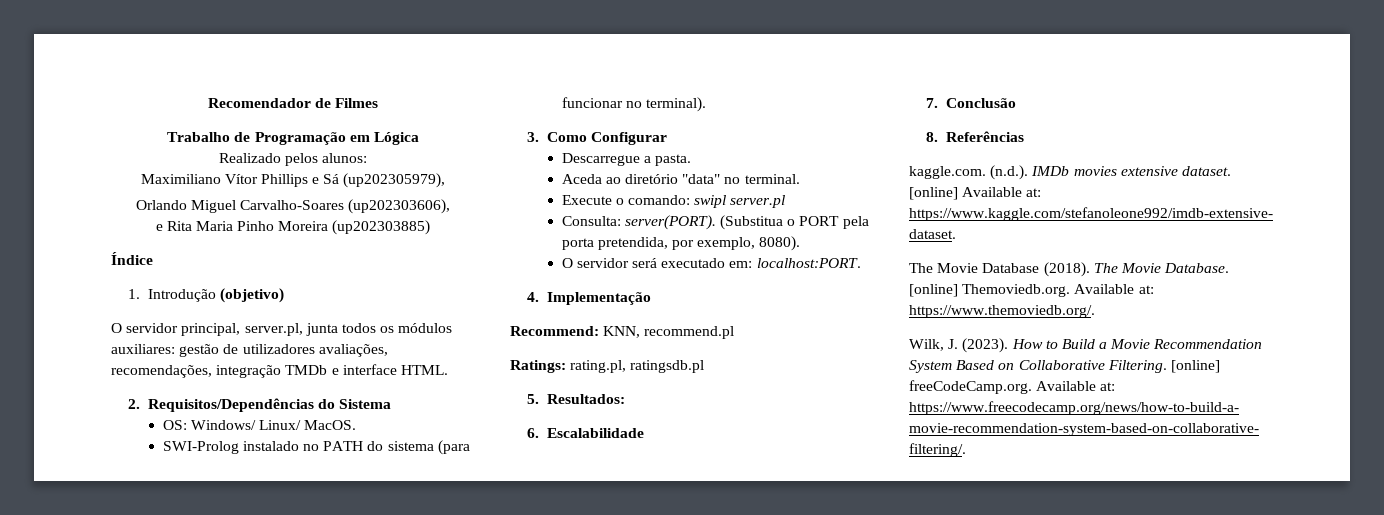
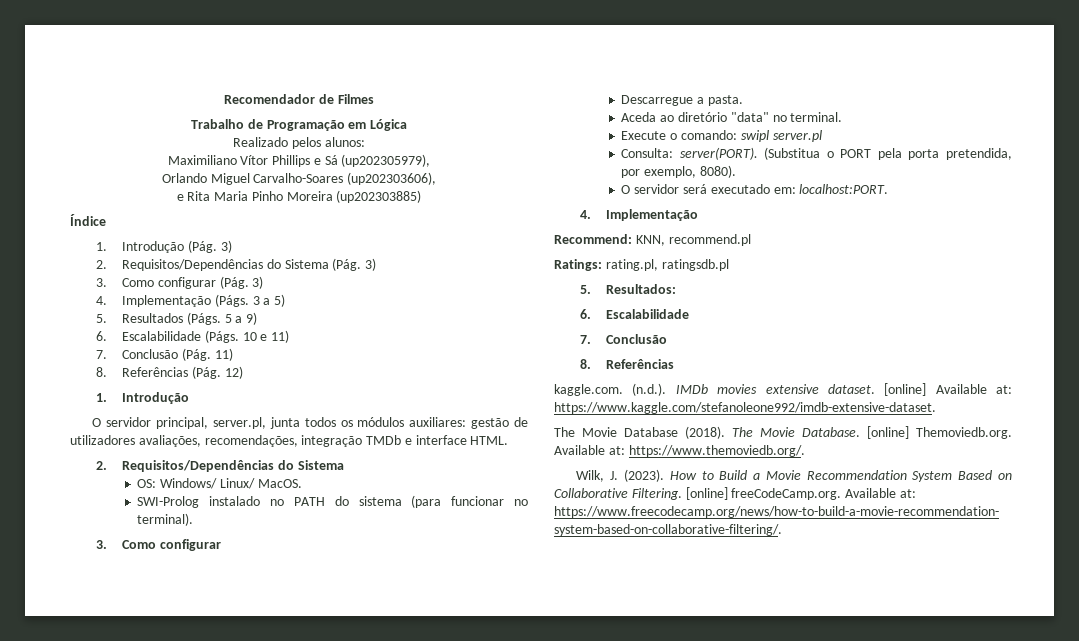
- 1. Introdução (objetivo)
+ 1. Introdução (Pág. 3)
+ 2. Requisitos/Dependências do Sistema (Pág. 3)
+ 3. Como configurar (Pág. 3)
+ 4. Implementação (Págs. 3 a 5)
+ 5. Resultados (Págs. 5 a 9)
+ 6. Escalabilidade (Págs. 10 e 11)
+ 7. Conclusão (Pág. 11)
+ 8. Referências (Pág. 12)
+ 1. Introdução
  SWI-Prolog instalado no PATH do sistema (para funcionar no terminal).
- 3. Como Configurar
+ 3. Como configurar

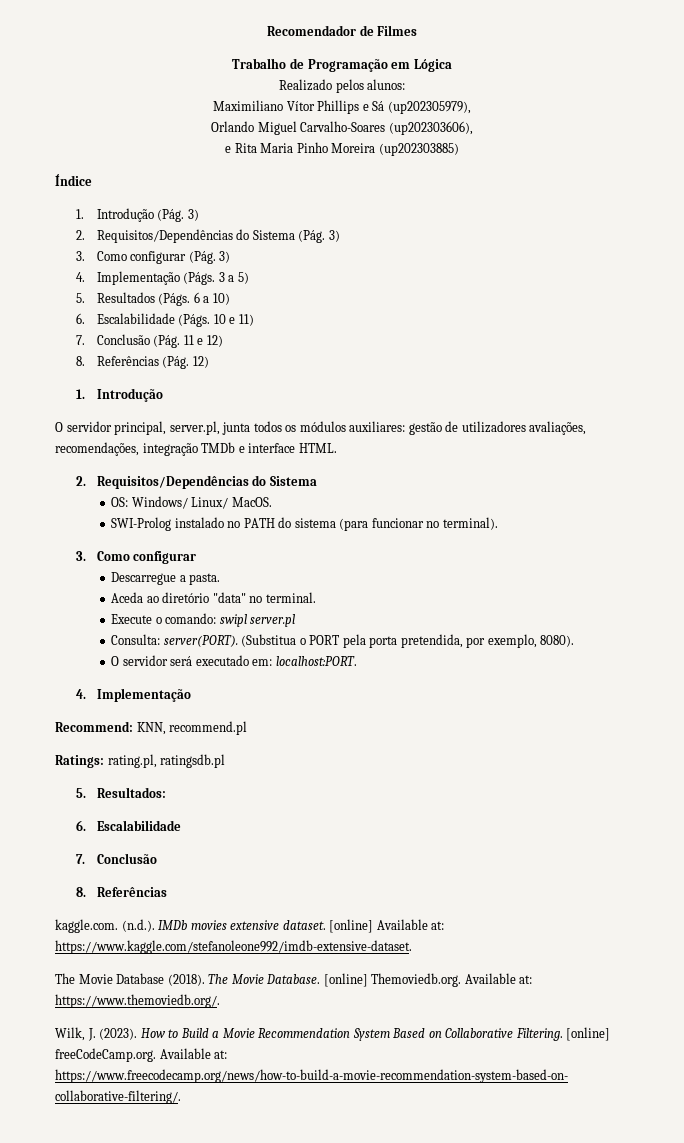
- 5 a 9)
+ 6 a 10)
- 7. Conclusão (Pág. 11)
+ 7. Conclusão (Pág. 11 e 12)

